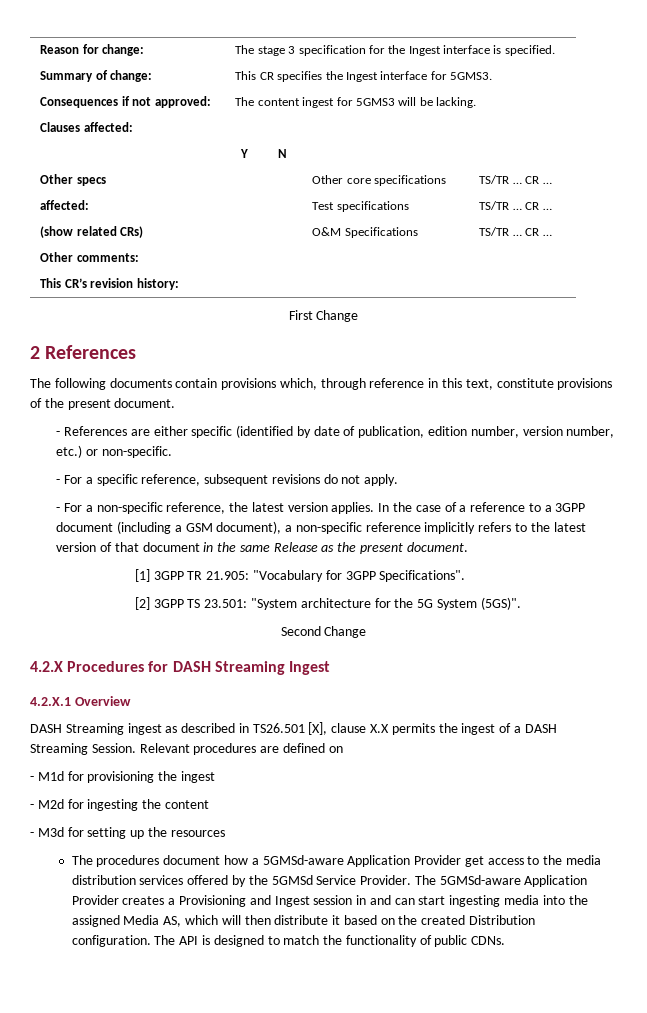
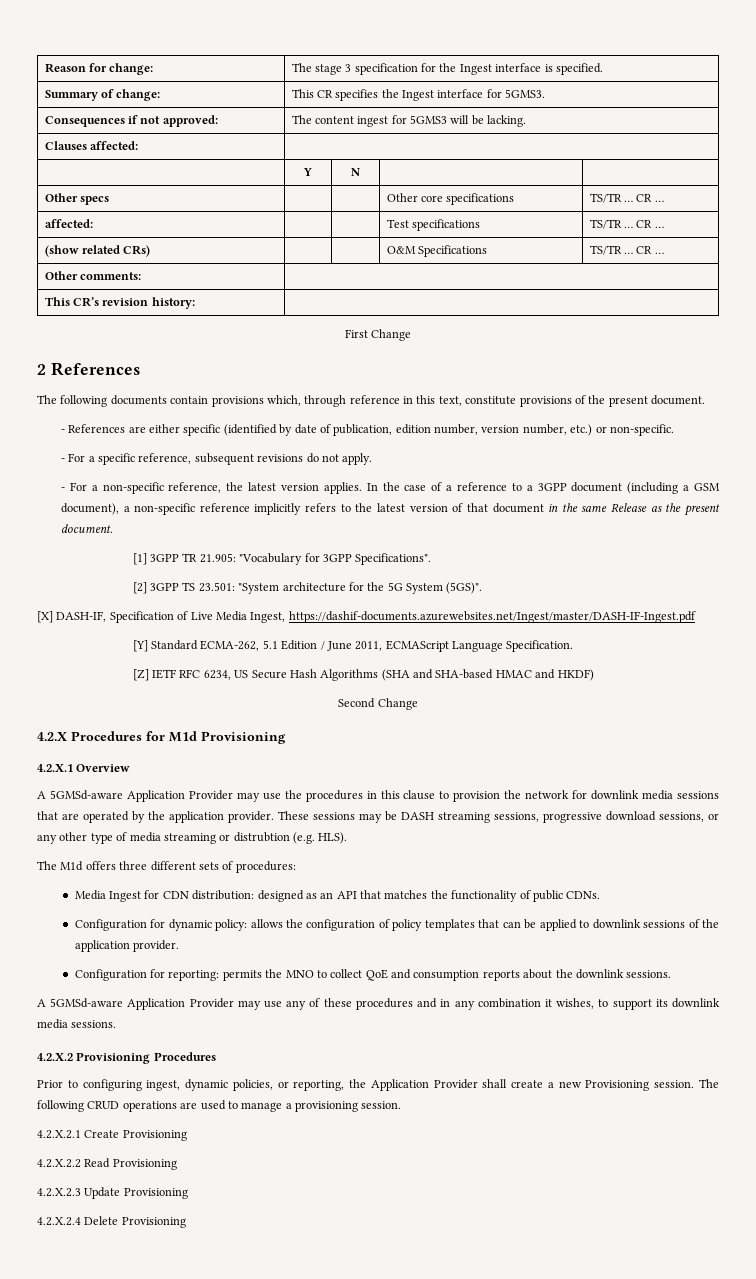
+ [X] DASH-IF, Specification of Live Media Ingest, https://dashif-documents.azurewebsites.net/Ingest/master/DASH-IF-Ingest.pdf
+ [Y] Standard ECMA-262, 5.1 Edition / June 2011, ECMAScript Language Specification.
+ [Z] IETF RFC 6234, US Secure Hash Algorithms (SHA and SHA-based HMAC and HKDF)
- 4.2.X Procedures for DASH Streaming Ingest
+ 4.2.X Procedures for M1d Provisioning
- DASH Streaming ingest as described in TS26.501 [X], clause X.X permits the ingest of a DASH Streaming Session. Relevant procedures are defined on
- - M1d for provisioning the ingest
- - M2d for ingesting the content
- - M3d for setting up the resources
- The procedures document how a 5GMSd-aware Application Provider get access to the media distribution services offered by the 5GMSd Service Provider. The 5GMSd-aware Application Provider creates a Provisioning and Ingest session in and can start ingesting media into the assigned Media AS, which will then distribute it based on the created Distribution configuration. The API is designed to match the functionality of public CDNs.
+ A 5GMSd-aware Application Provider may use the procedures in this clause to provision the network for downlink media sessions that are operated by the application provider. These sessions may be DASH streaming sessions, progressive download sessions, or any other type of media streaming or distrubtion (e.g. HLS).
+ The M1d offers three different sets of procedures:
+ Media Ingest for CDN distribution: designed as an API that matches the functionality of public CDNs.
+ Configuration for dynamic policy: allows the configuration of policy templates that can be applied to downlink sessions of the application provider.
+ Configuration for reporting: permits the MNO to collect QoE and consumption reports about the downlink sessions.
+ A 5GMSd-aware Application Provider may use any of these procedures and in any combination it wishes, to support its downlink media sessions.
+ 4.2.X.2 Provisioning Procedures
+ Prior to configuring ingest, dynamic policies, or reporting, the Application Provider shall create a new Provisioning session. The following CRUD operations are used to manage a provisioning session.
+ 4.2.X.2.1 Create Provisioning
+ 4.2.X.2.2 Read Provisioning
+ 4.2.X.2.3 Update Provisioning
+ 4.2.X.2.4 Delete Provisioning

